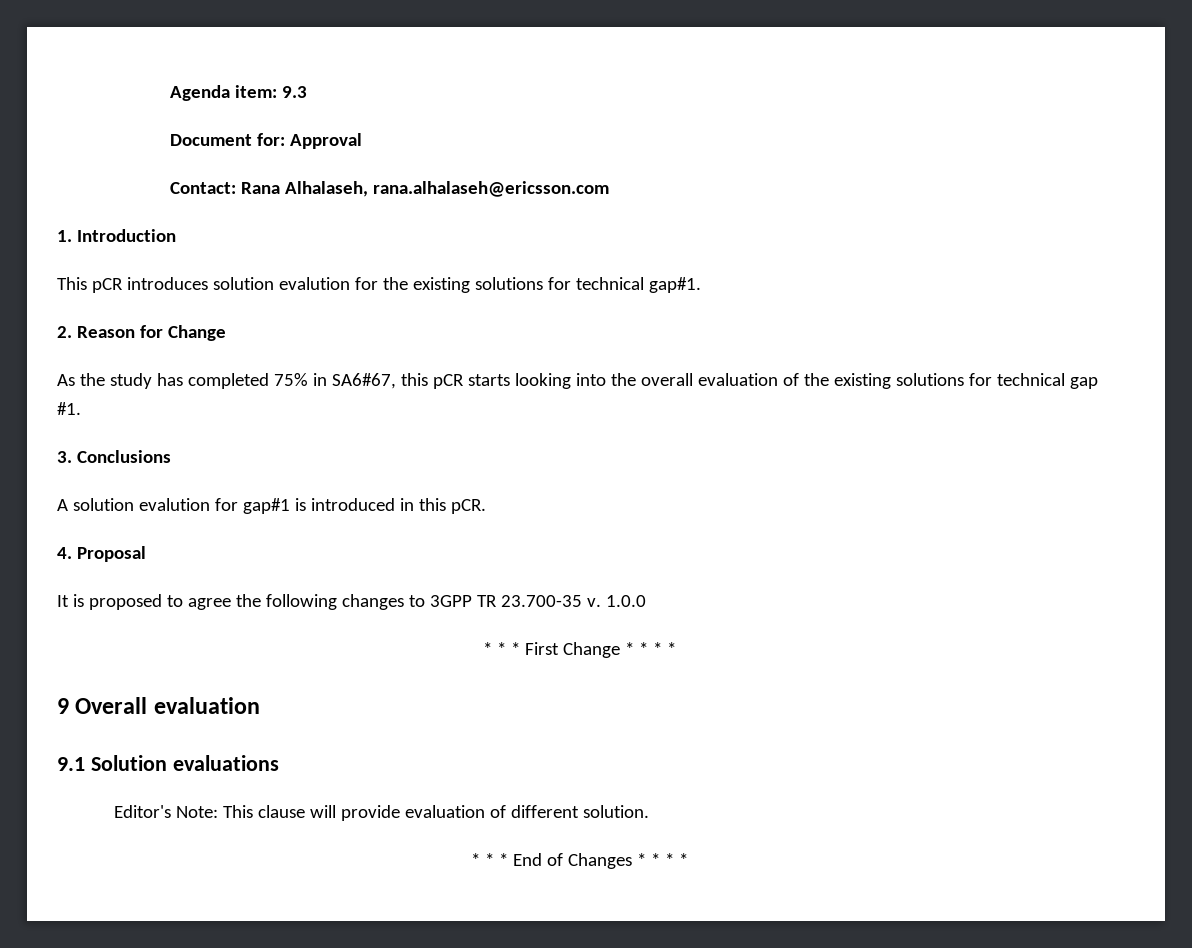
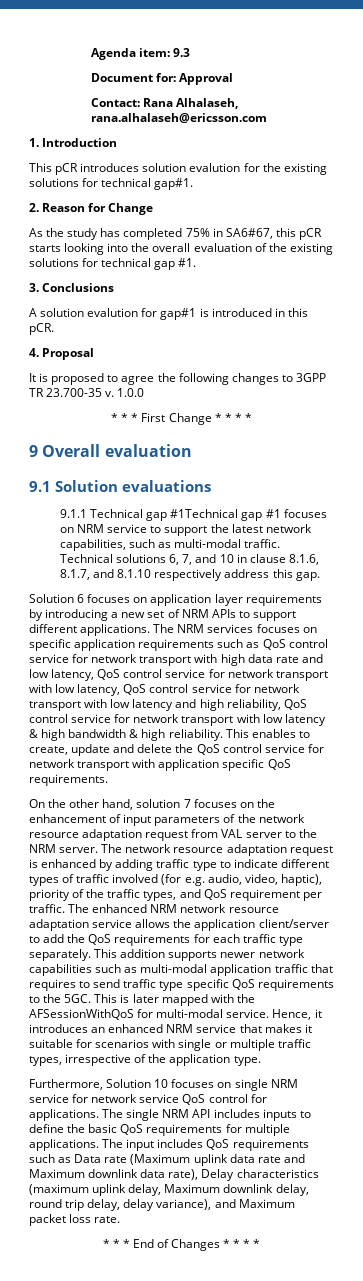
- Editor's Note: This clause will provide evaluation of different solution.
+ 9.1.1 Technical gap #1Technical gap #1 focuses on NRM service to support the latest network capabilities, such as multi-modal traffic. Technical solutions 6, 7, and 10 in clause 8.1.6, 8.1.7, and 8.1.10 respectively address this gap.
+ Solution 6 focuses on application layer requirements by introducing a new set of NRM APIs to support different applications. The NRM services focuses on specific application requirements such as QoS control service for network transport with high data rate and low latency, QoS control service for network transport with low latency, QoS control service for network transport with low latency and high reliability, QoS control service for network transport with low latency & high bandwidth & high reliability. This enables to create, update and delete the QoS control service for network transport with application specific QoS requirements.
+ On the other hand, solution 7 focuses on the enhancement of input parameters of the network resource adaptation request from VAL server to the NRM server. The network resource adaptation request is enhanced by adding traffic type to indicate different types of traffic involved (for e.g. audio, video, haptic), priority of the traffic types, and QoS requirement per traffic. The enhanced NRM network resource adaptation service allows the application client/server to add the QoS requirements for each traffic type separately. This addition supports newer network capabilities such as multi-modal application traffic that requires to send traffic type specific QoS requirements to the 5GC. This is later mapped with the AFSessionWithQoS for multi-modal service. Hence, it introduces an enhanced NRM service that makes it suitable for scenarios with single or multiple traffic types, irrespective of the application type.
+ Furthermore, Solution 10 focuses on single NRM service for network service QoS control for applications. The single NRM API includes inputs to define the basic QoS requirements for multiple applications. The input includes QoS requirements such as Data rate (Maximum uplink data rate and Maximum downlink data rate), Delay characteristics (maximum uplink delay, Maximum downlink delay, round trip delay, delay variance), and Maximum packet loss rate.

